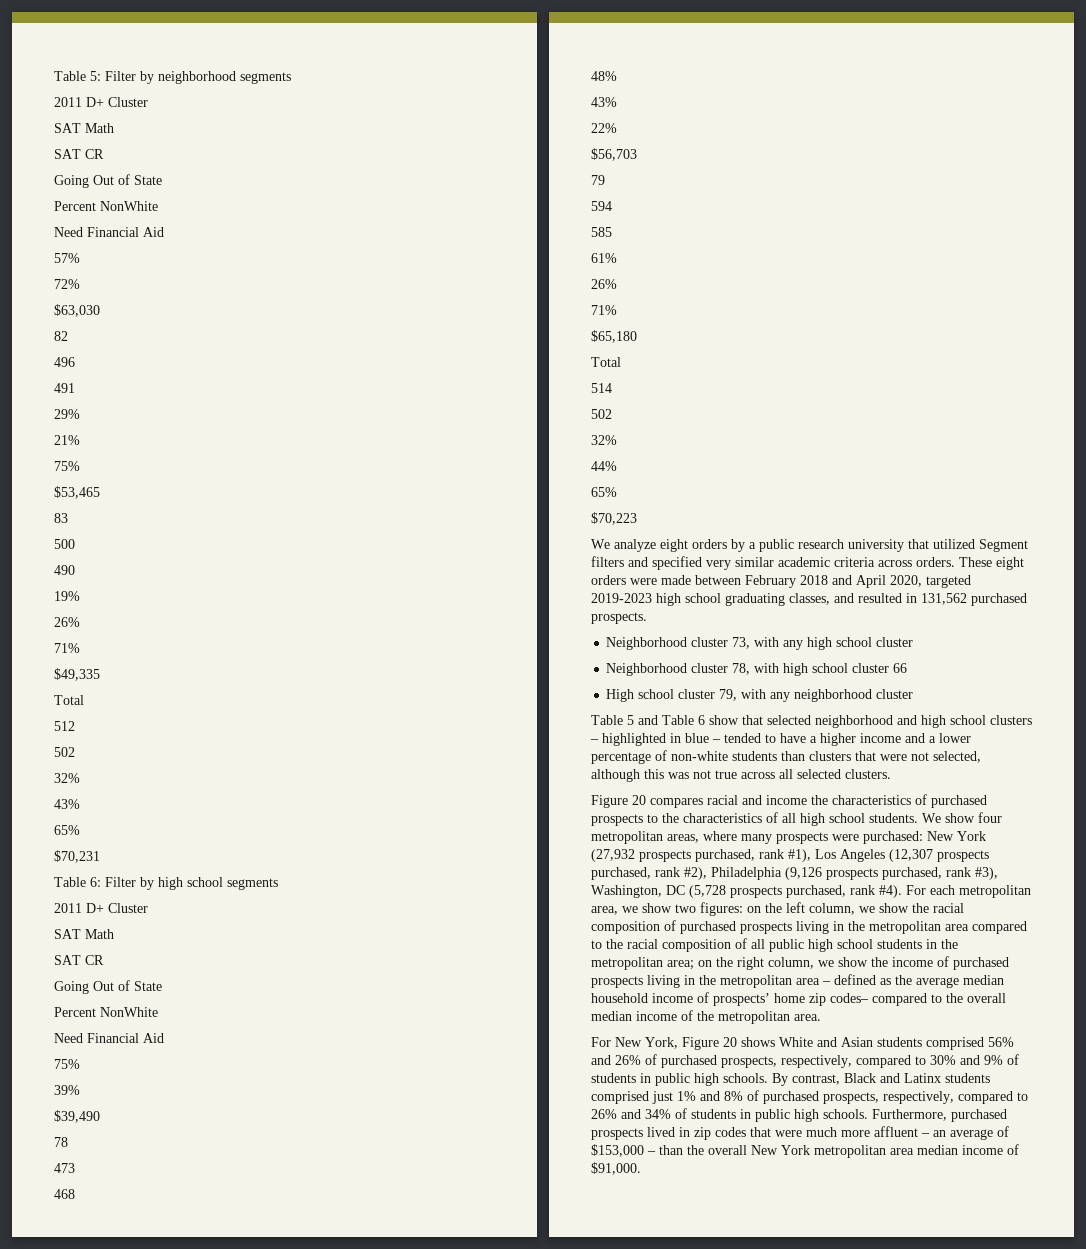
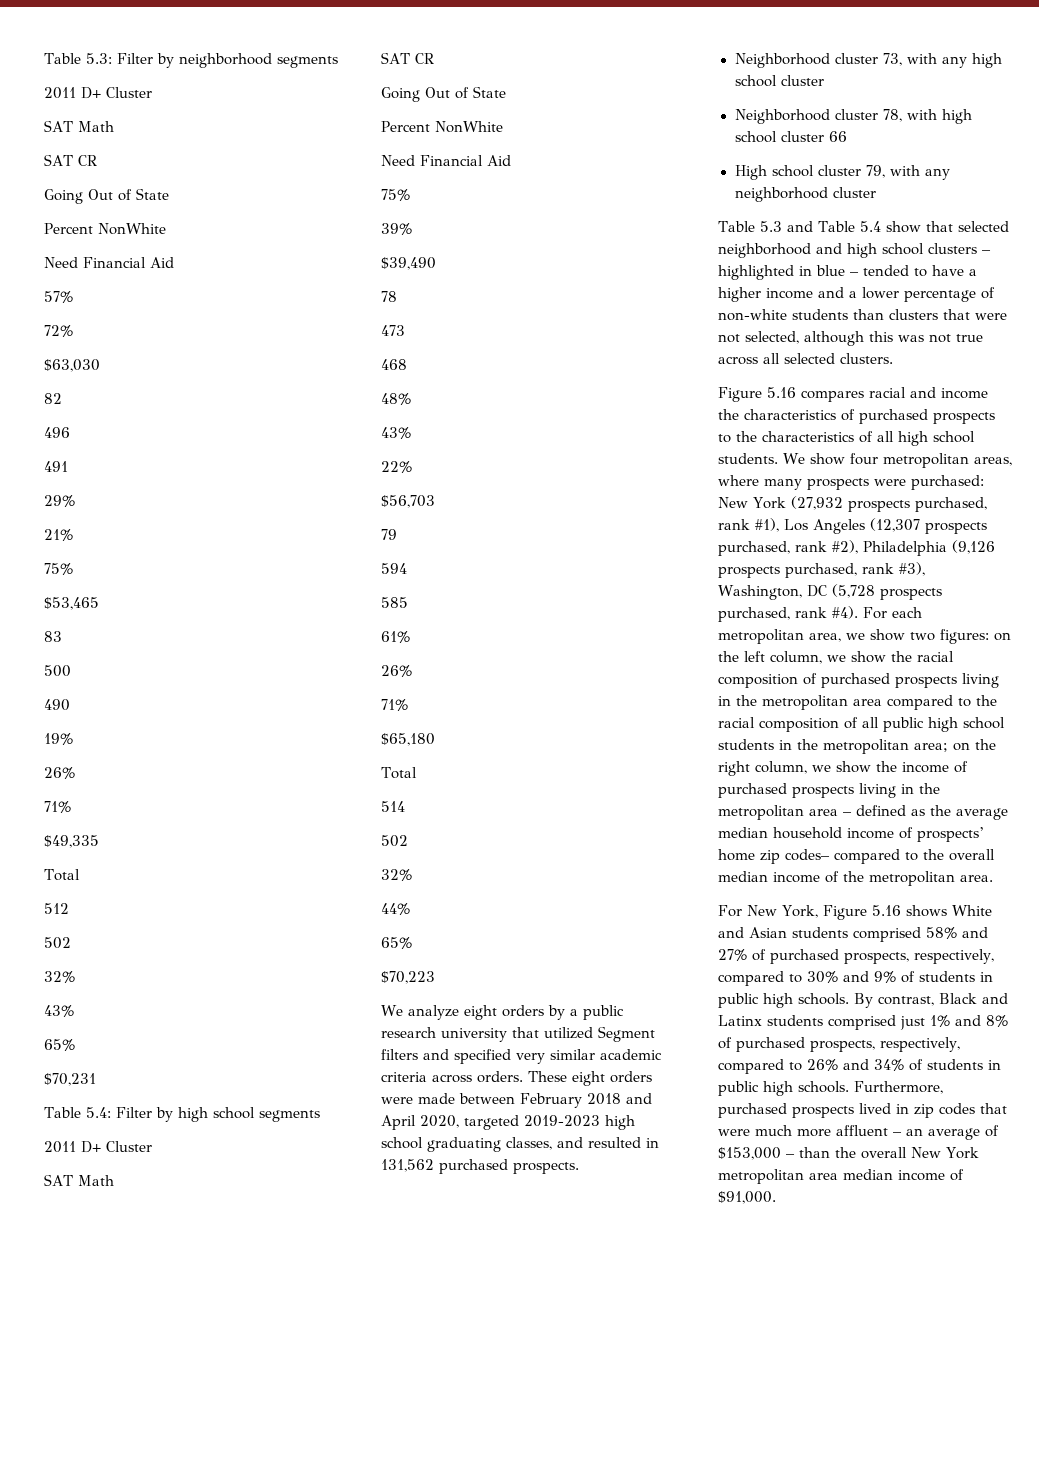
- Table 5: Filter by neighborhood segments
+ Table 5.3: Filter by neighborhood segments
- Table 6: Filter by high school segments
+ Table 5.4: Filter by high school segments
- Table 5 and Table 6 show that selected neighborhood and high school clusters – highlighted in blue – tended to have a higher income and a lower percentage of non-white students than clusters that were not selected, although this was not true across all selected clusters.
+ Table 5.3 and Table 5.4 show that selected neighborhood and high school clusters – highlighted in blue – tended to have a higher income and a lower percentage of non-white students than clusters that were not selected, although this was not true across all selected clusters.
- Figure 20 compares racial and income the characteristics of purchased prospects to the characteristics of all high school students.
+ Figure 5.16 compares racial and income the characteristics of purchased prospects to the characteristics of all high school students.
- For New York, Figure 20 shows White and Asian students comprised 56% and 26% of purchased prospects, respectively, compared to 30% and 9% of students in public high schools.
+ For New York, Figure 5.16 shows White and Asian students comprised 58% and 27% of purchased prospects, respectively, compared to 30% and 9% of students in public high schools.

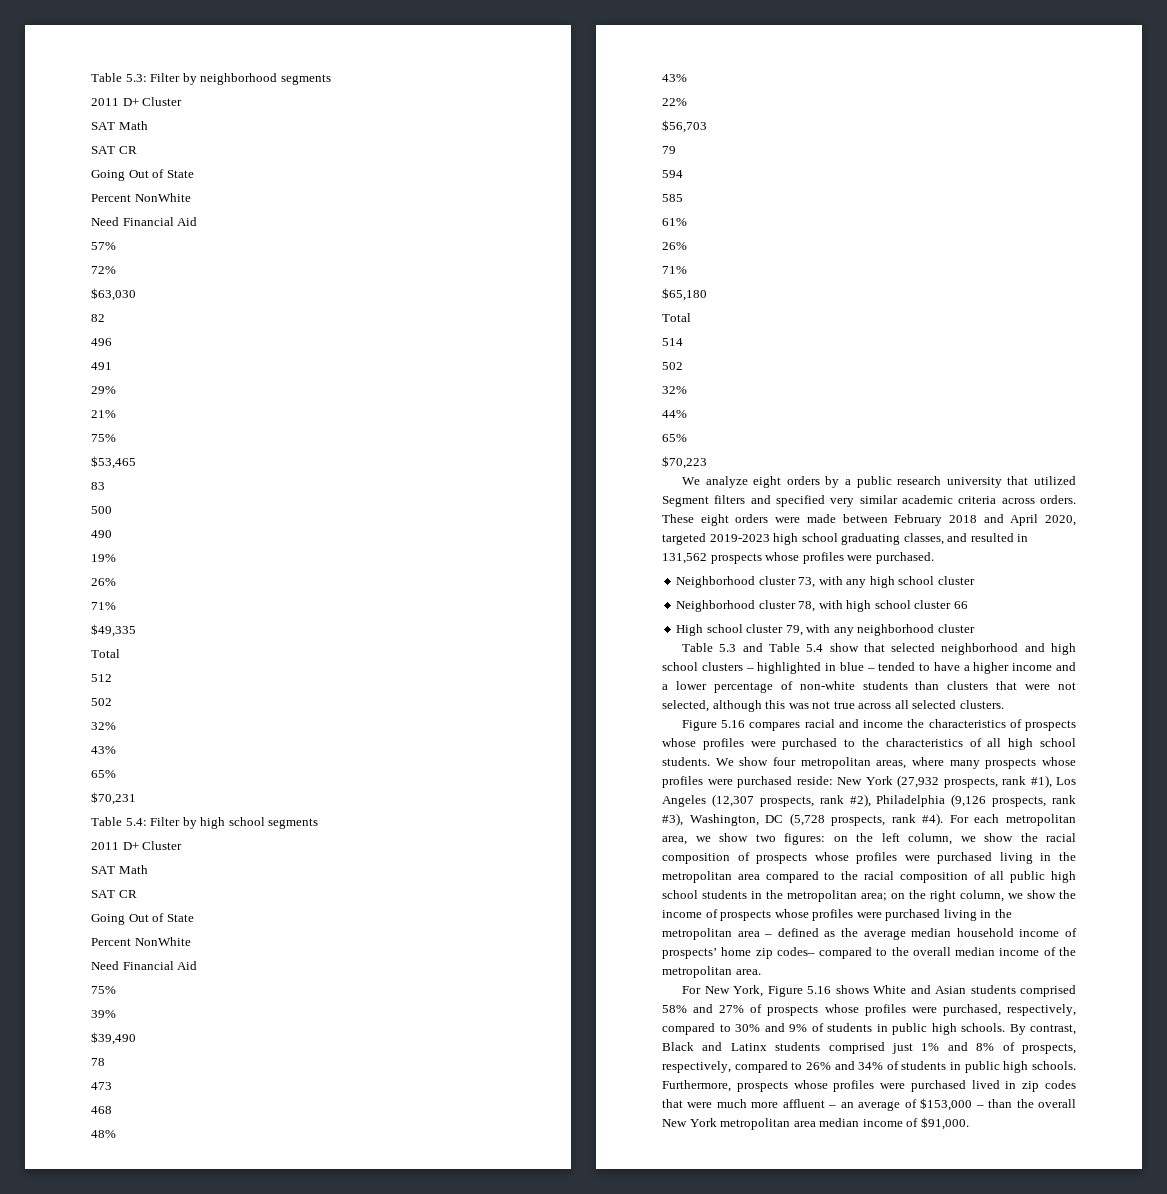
- These eight orders were made between February 2018 and April 2020, targeted 2019-2023 high school graduating classes, and resulted in 131,562 purchased prospects.
+ These eight orders were made between February 2018 and April 2020, targeted 2019-2023 high school graduating classes, and resulted in 131,562 prospects whose profiles were purchased.
- Figure 5.16 compares racial and income the characteristics of purchased prospects to the characteristics of all high school students.
+ Figure 5.16 compares racial and income the characteristics of prospects whose profiles were purchased to the characteristics of all high school students.
- We show four metropolitan areas, where many prospects were purchased: New York (27,932 prospects purchased, rank #1), Los Angeles (12,307 prospects purchased, rank #2), Philadelphia (9,126 prospects purchased, rank #3), Washington, DC (5,728 prospects purchased, rank #4).
+ We show four metropolitan areas, where many prospects whose profiles were purchased reside: New York (27,932 prospects, rank #1), Los Angeles (12,307 prospects, rank #2), Philadelphia (9,126 prospects, rank #3), Washington, DC (5,728 prospects, rank #4).
- on the left column, we show the racial composition of purchased prospects living in the metropolitan area compared to the racial composition of all public high school students in the metropolitan area;
+ on the left column, we show the racial composition of prospects whose profiles were purchased living in the metropolitan area compared to the racial composition of all public high school students in the metropolitan area;
- on the right column, we show the income of purchased prospects living in the metropolitan area – defined as the average median household income of prospects’ home zip codes– compared to the overall median income of the metropolitan area.
+ on the right column, we show the income of prospects whose profiles were purchased living in the metropolitan area – defined as the average median household income of prospects’ home zip codes– compared to the overall median income of the metropolitan area.
- For New York, Figure 5.16 shows White and Asian students comprised 58% and 27% of purchased prospects, respectively, compared to 30% and 9% of students in public high schools.
+ For New York, Figure 5.16 shows White and Asian students comprised 58% and 27% of prospects whose profiles were purchased, respectively, compared to 30% and 9% of students in public high schools.
- By contrast, Black and Latinx students comprised just 1% and 8% of purchased prospects, respectively, compared to 26% and 34% of students in public high schools.
+ By contrast, Black and Latinx students comprised just 1% and 8% of prospects, respectively, compared to 26% and 34% of students in public high schools.
- Furthermore, purchased prospects lived in zip codes that were much more affluent – an average of $153,000 – than the overall New York metropolitan area median income of $91,000.
+ Furthermore, prospects whose profiles were purchased lived in zip codes that were much more affluent – an average of $153,000 – than the overall New York metropolitan area median income of $91,000.

